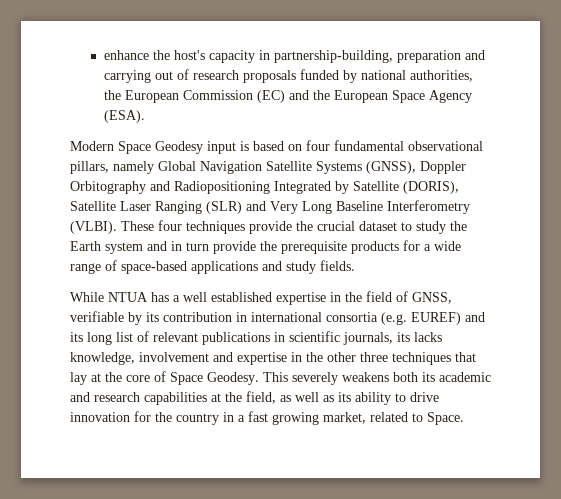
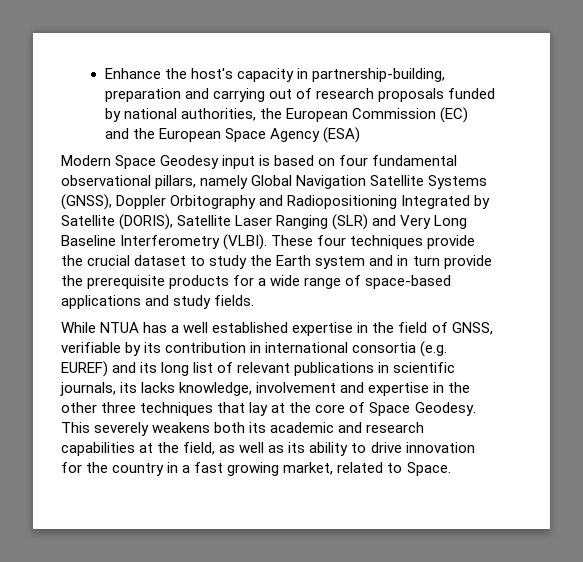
- enhance the host's capacity in partnership-building, preparation and carrying out of research proposals funded by national authorities, the European Commission (EC) and the European Space Agency (ESA).
+ Enhance the host's capacity in partnership-building, preparation and carrying out of research proposals funded by national authorities, the European Commission (EC) and the European Space Agency (ESA)

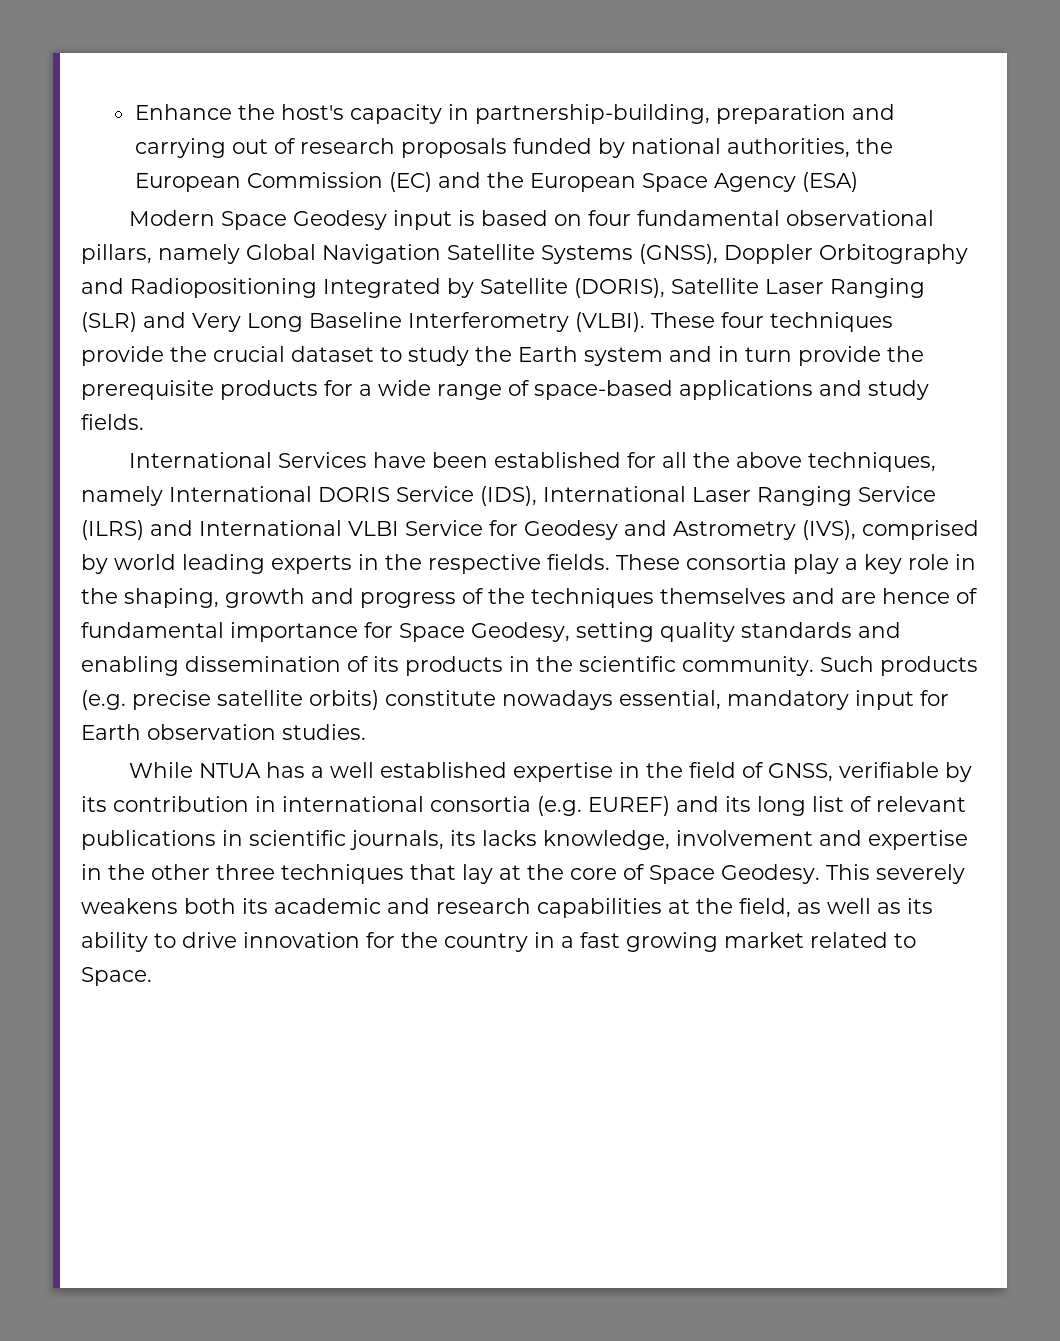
+ International Services have been established for all the above techniques, namely International DORIS Service (IDS), International Laser Ranging Service (ILRS) and International VLBI Service for Geodesy and Astrometry (IVS), comprised by world leading experts in the respective fields. These consortia play a key role in the shaping, growth and progress of the techniques themselves and are hence of fundamental importance for Space Geodesy, setting quality standards and enabling dissemination of its products in the scientific community. Such products (e.g. precise satellite orbits) constitute nowadays essential, mandatory input for Earth observation studies.
- This severely weakens both its academic and research capabilities at the field, as well as its ability to drive innovation for the country in a fast growing market, related to Space.
+ This severely weakens both its academic and research capabilities at the field, as well as its ability to drive innovation for the country in a fast growing market related to Space.

